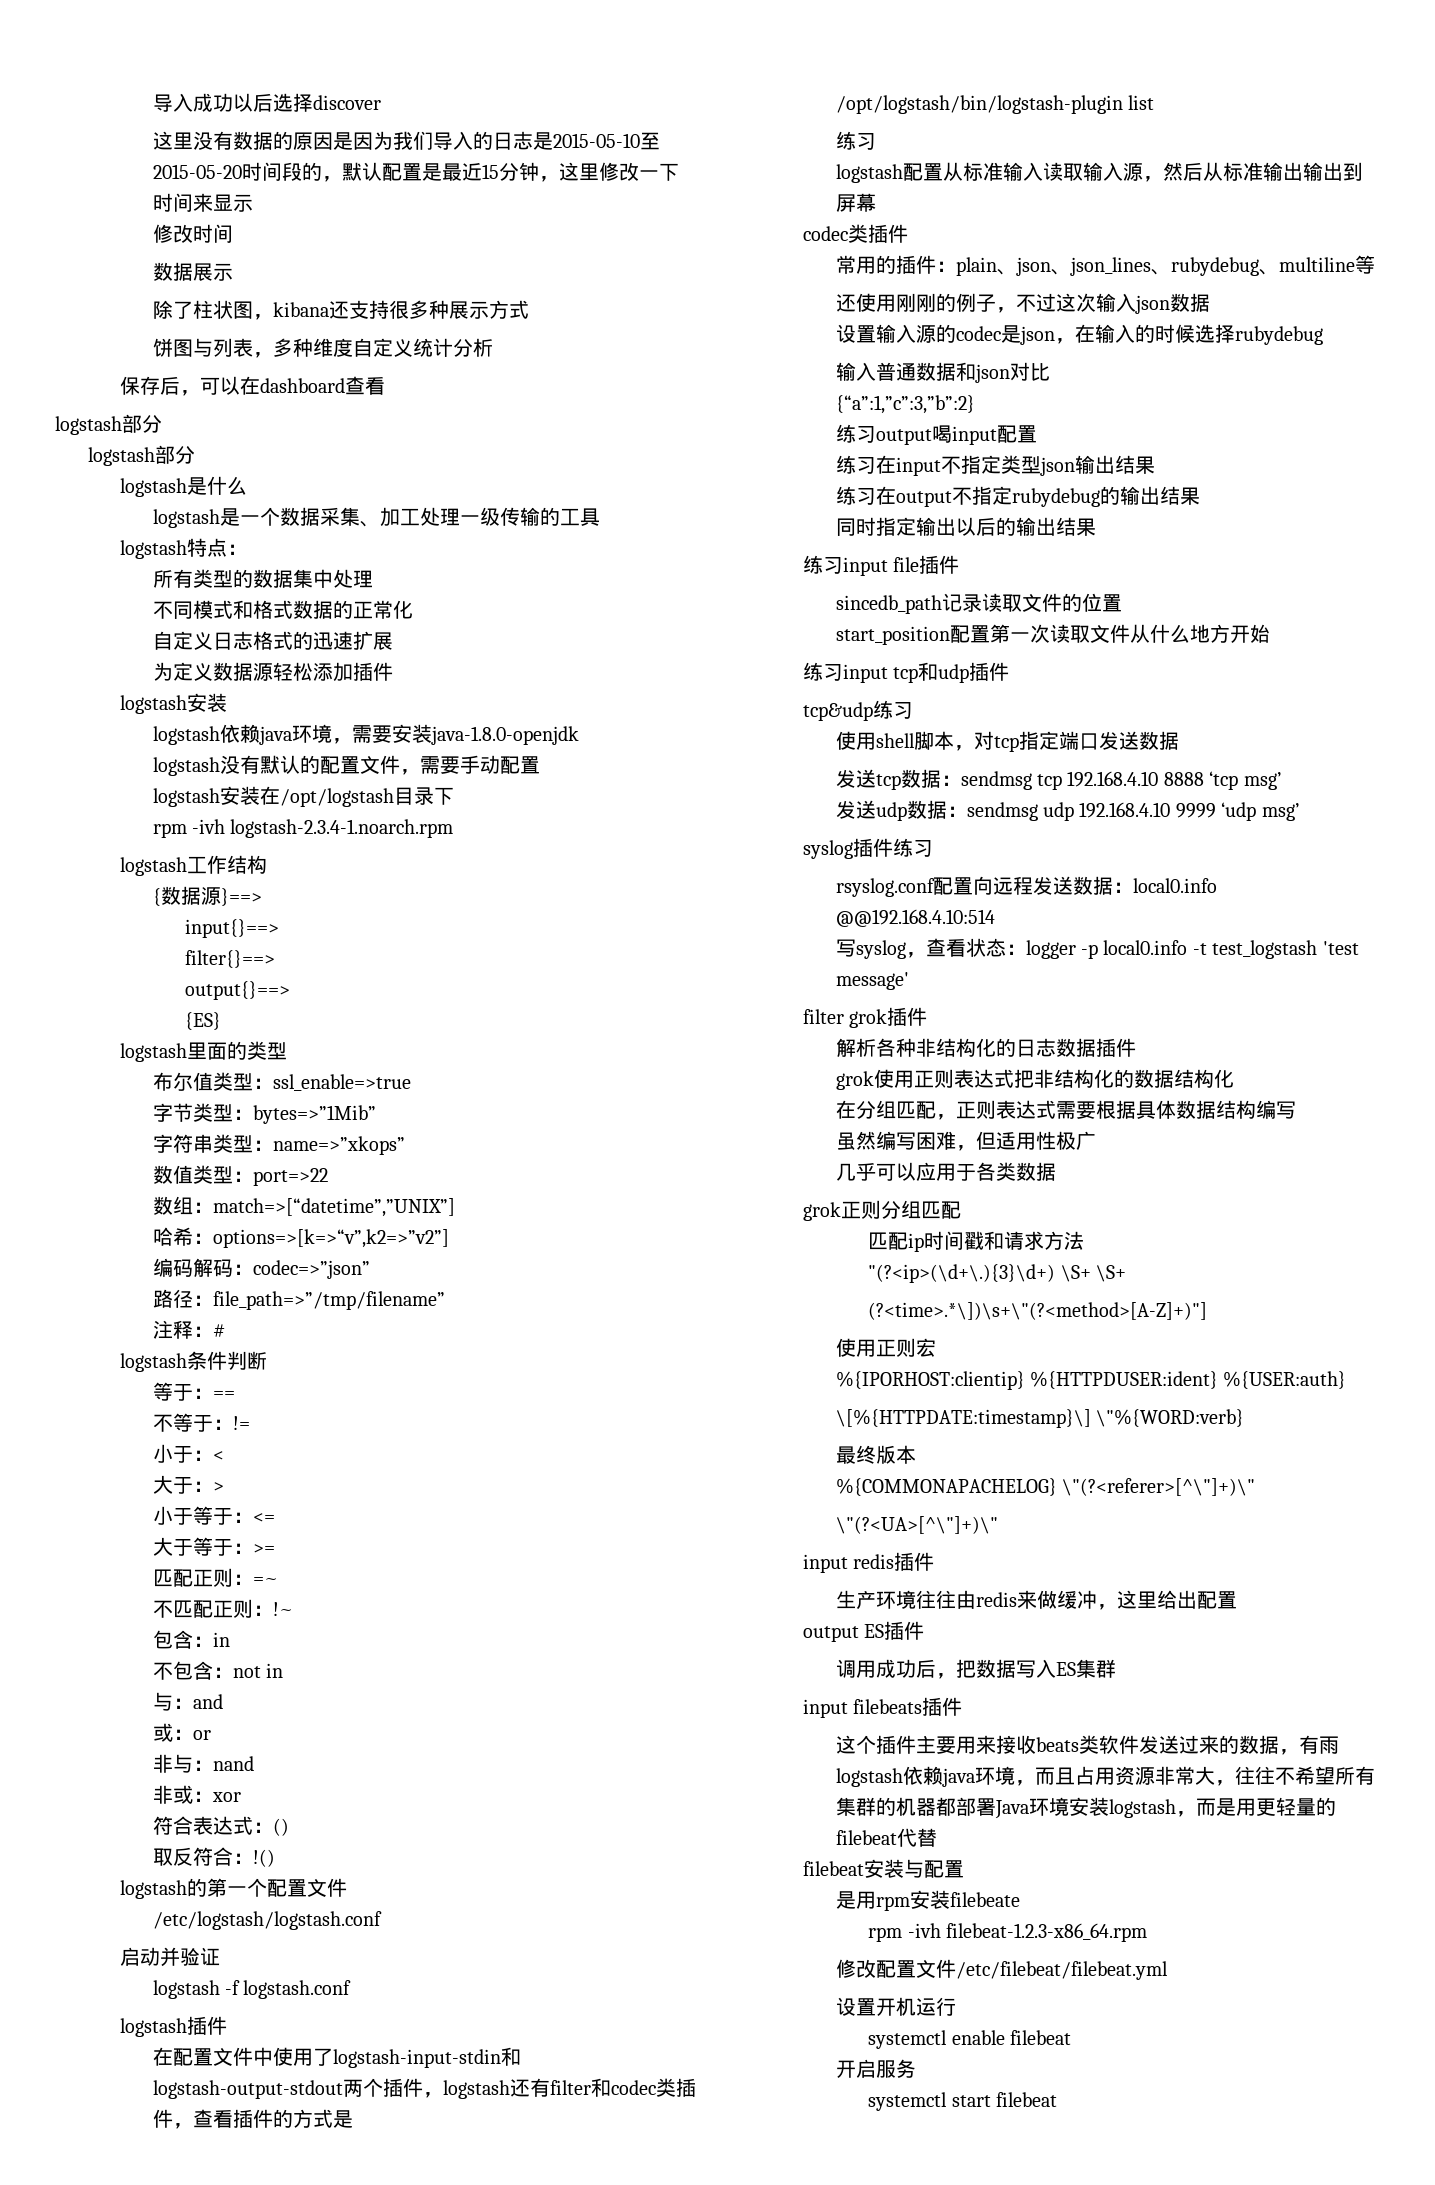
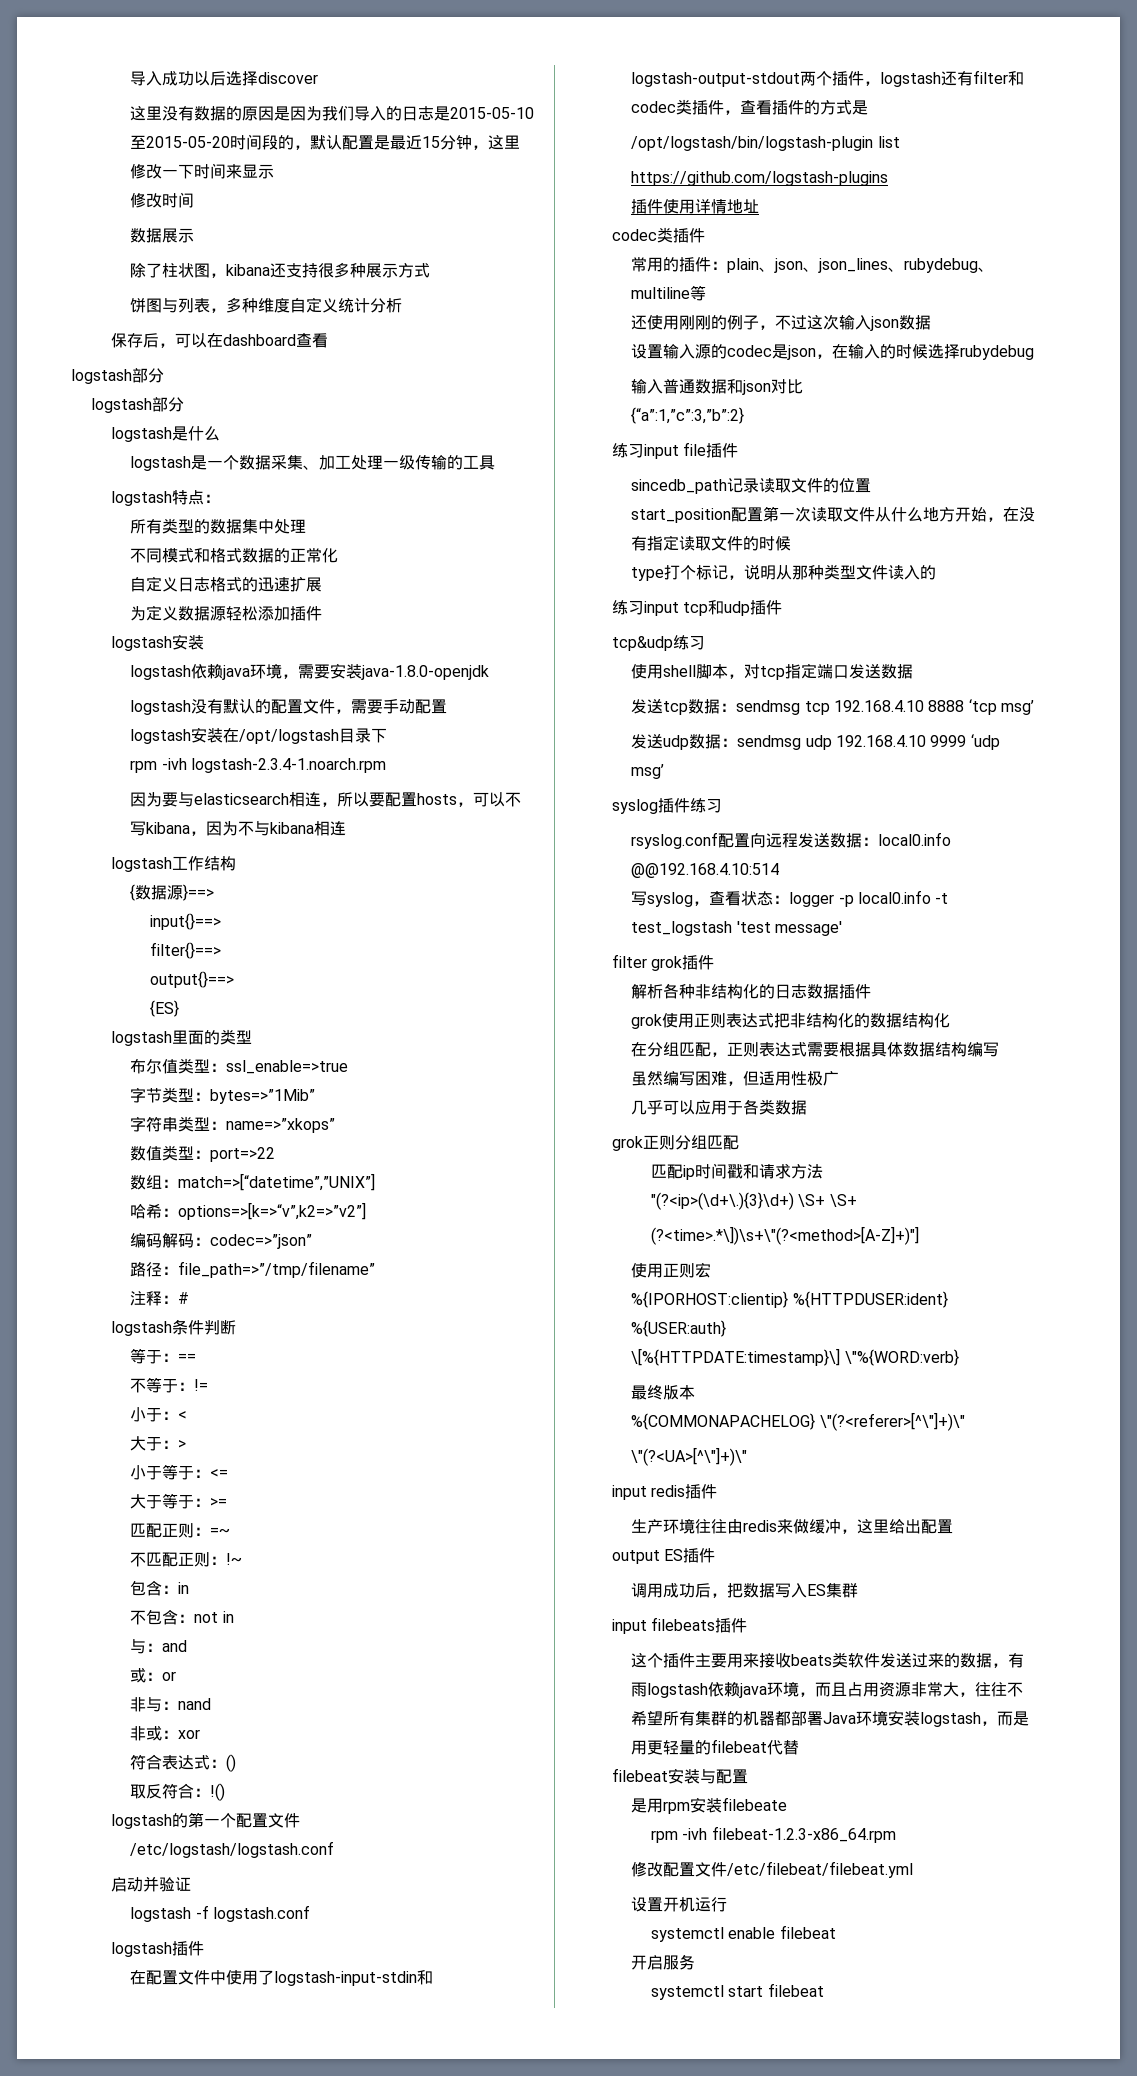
+ 因为要与elasticsearch相连，所以要配置hosts，可以不写kibana，因为不与kibana相连
  /opt/logstash/bin/logstash-plugin list
- 练习
- logstash配置从标准输入读取输入源，然后从标准输出输出到屏幕
+ https://github.com/logstash-plugins
+ 插件使用详情地址
- 练习output喝input配置
- 练习在input不指定类型json输出结果
- 练习在output不指定rubydebug的输出结果
- 同时指定输出以后的输出结果
- start_position配置第一次读取文件从什么地方开始
+ start_position配置第一次读取文件从什么地方开始，在没有指定读取文件的时候
+ type打个标记，说明从那种类型文件读入的

